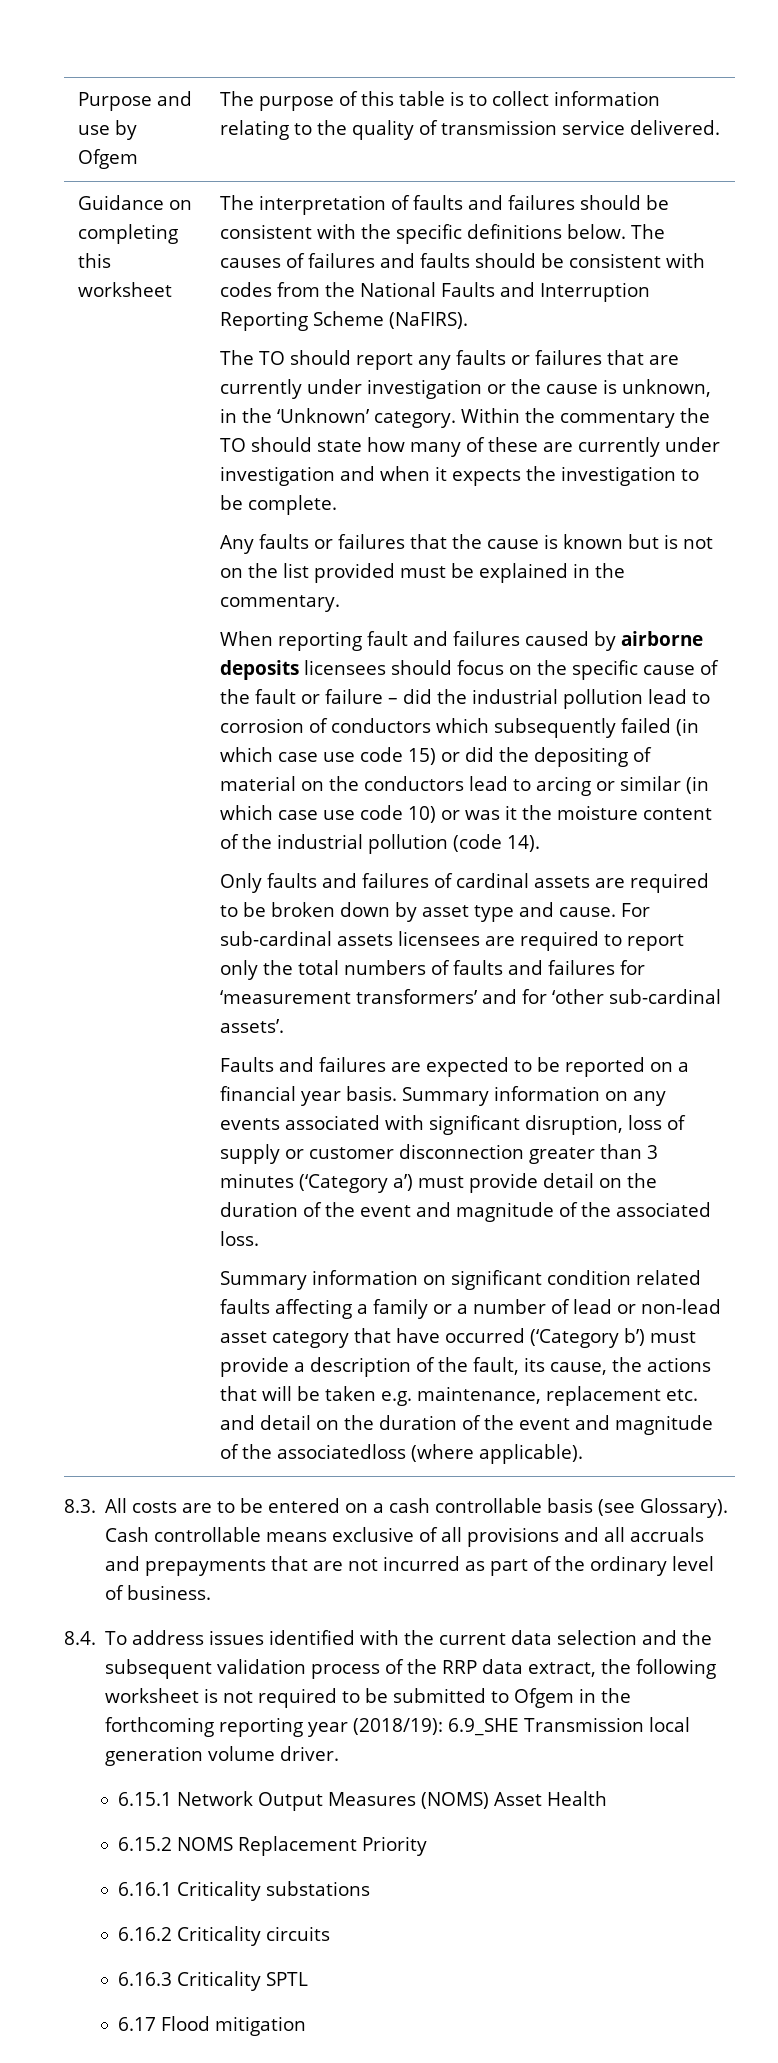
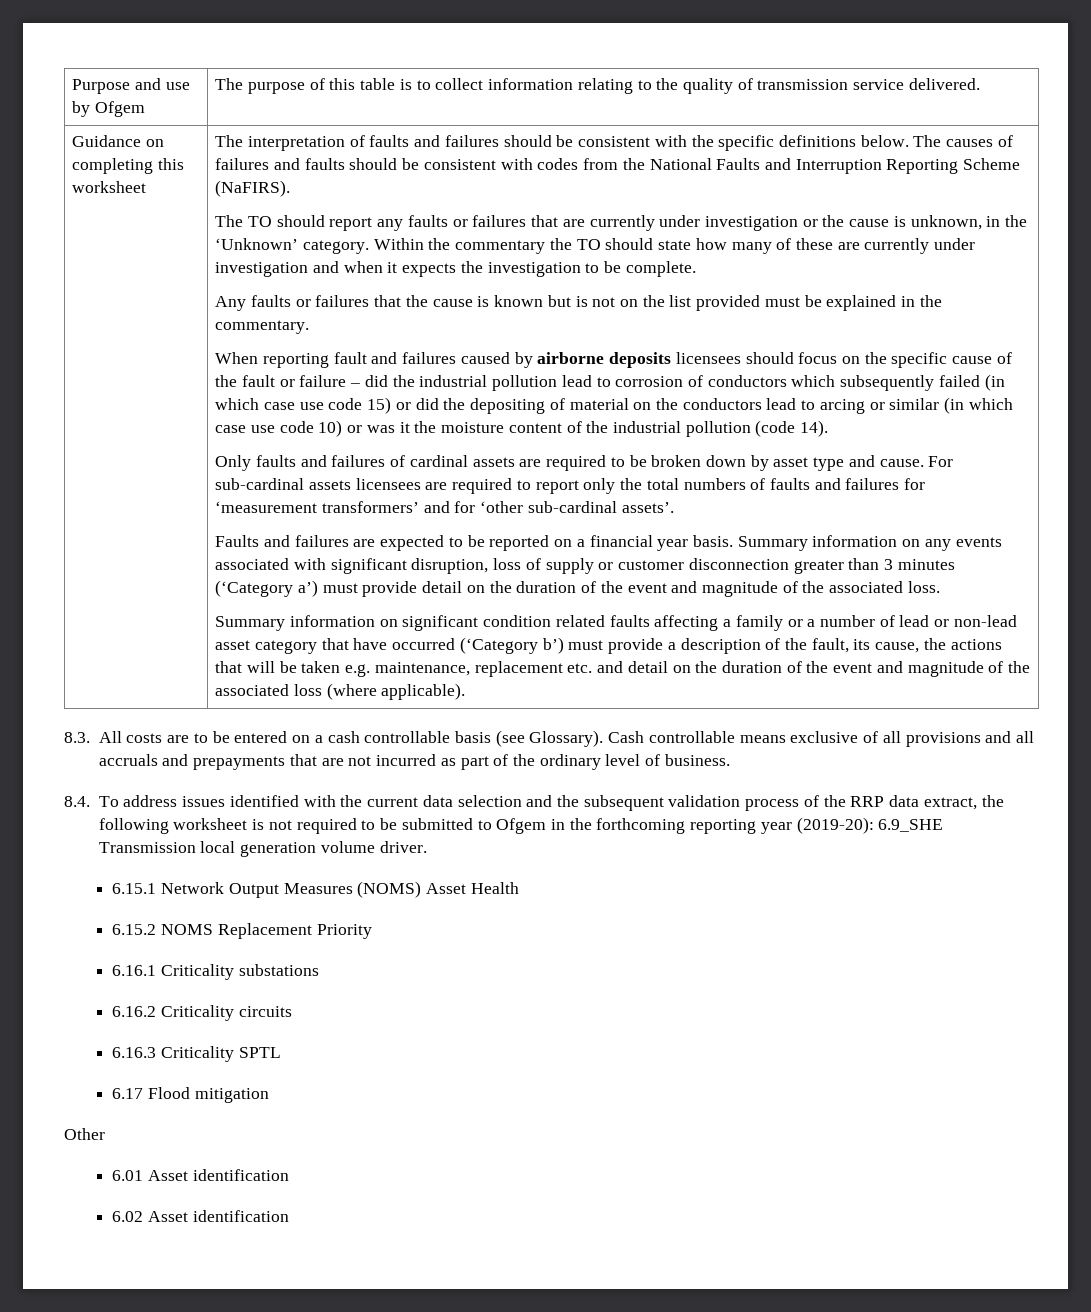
- Summary information on significant condition related faults affecting a family or a number of lead or non-lead asset category that have occurred (‘Category b’) must provide a description of the fault, its cause, the actions that will be taken e.g. maintenance, replacement etc. and detail on the duration of the event and magnitude of the associatedloss (where applicable).
+ Summary information on significant condition related faults affecting a family or a number of lead or non-lead asset category that have occurred (‘Category b’) must provide a description of the fault, its cause, the actions that will be taken e.g. maintenance, replacement etc. and detail on the duration of the event and magnitude of the associated loss (where applicable).
- 8.4. To address issues identified with the current data selection and the subsequent validation process of the RRP data extract, the following worksheet is not required to be submitted to Ofgem in the forthcoming reporting year (2018/19): 6.9_SHE Transmission local generation volume driver.
+ 8.4. To address issues identified with the current data selection and the subsequent validation process of the RRP data extract, the following worksheet is not required to be submitted to Ofgem in the forthcoming reporting year (2019-20): 6.9_SHE Transmission local generation volume driver.
+ Other
+ 6.01 Asset identification
+ 6.02 Asset identification

